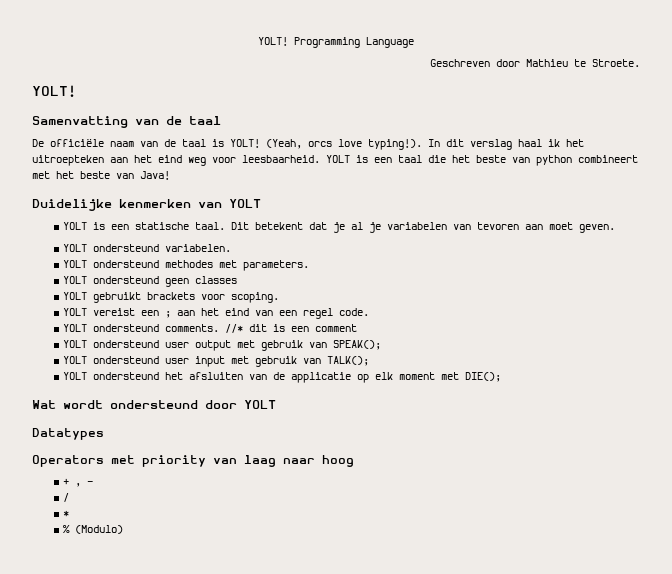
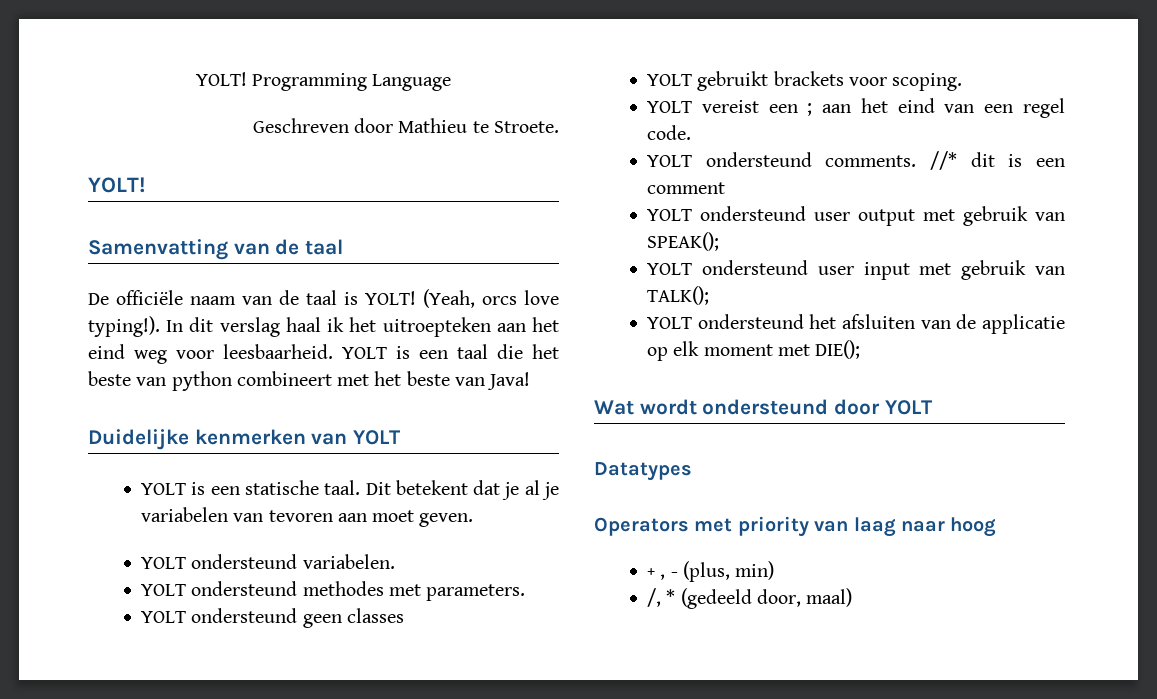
- + , -
- /
- *
- % (Modulo)
+ + , - (plus, min)
+ /, * (gedeeld door, maal)

